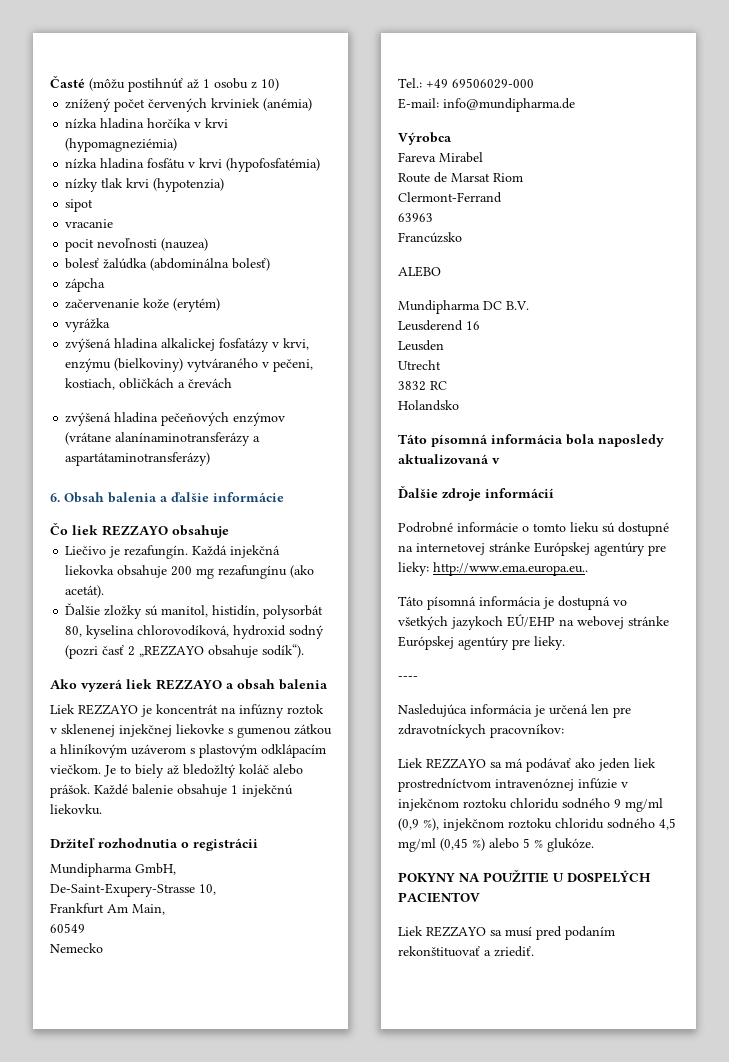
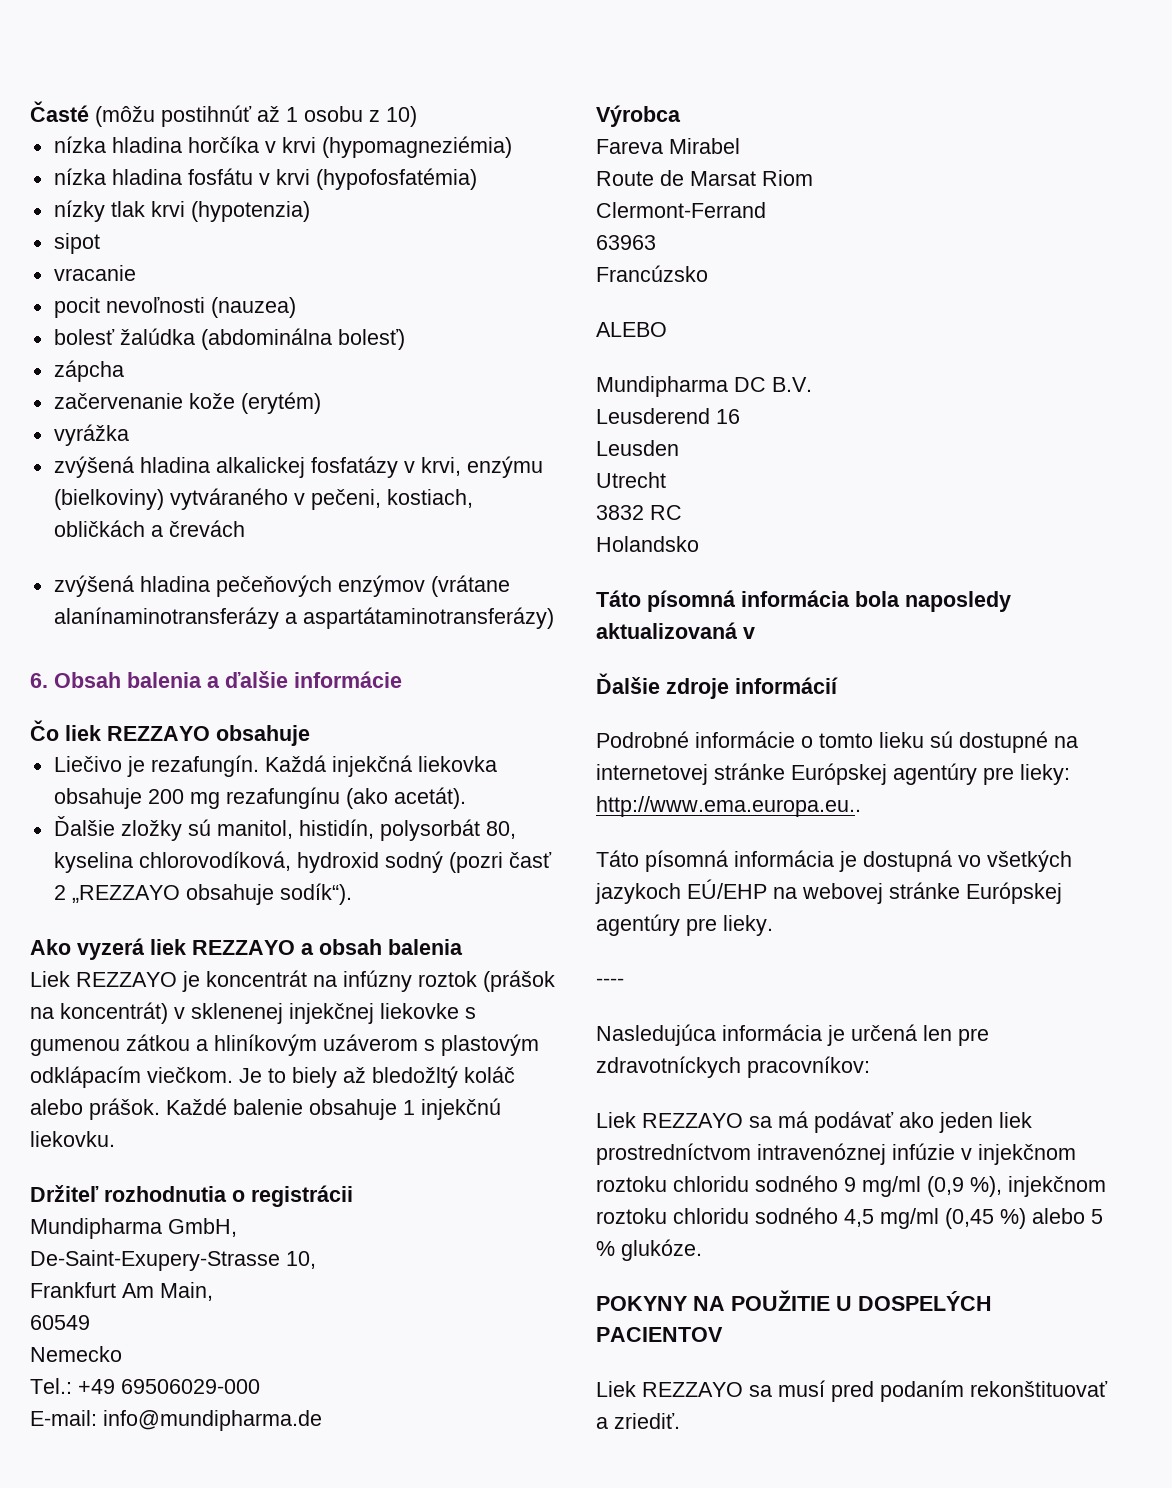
- znížený počet červených krviniek (anémia)
- Liek REZZAYO je koncentrát na infúzny roztok v sklenenej injekčnej liekovke s gumenou zátkou a hliníkovým uzáverom s plastovým odklápacím viečkom.
+ Liek REZZAYO je koncentrát na infúzny roztok (prášok na koncentrát) v sklenenej injekčnej liekovke s gumenou zátkou a hliníkovým uzáverom s plastovým odklápacím viečkom.

